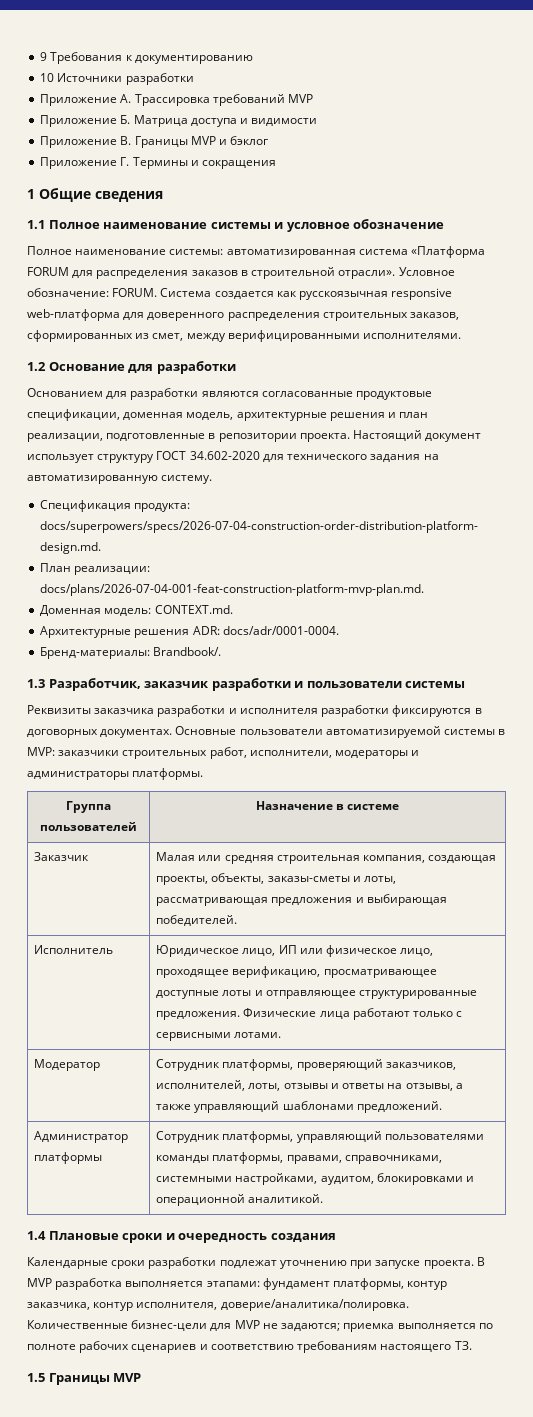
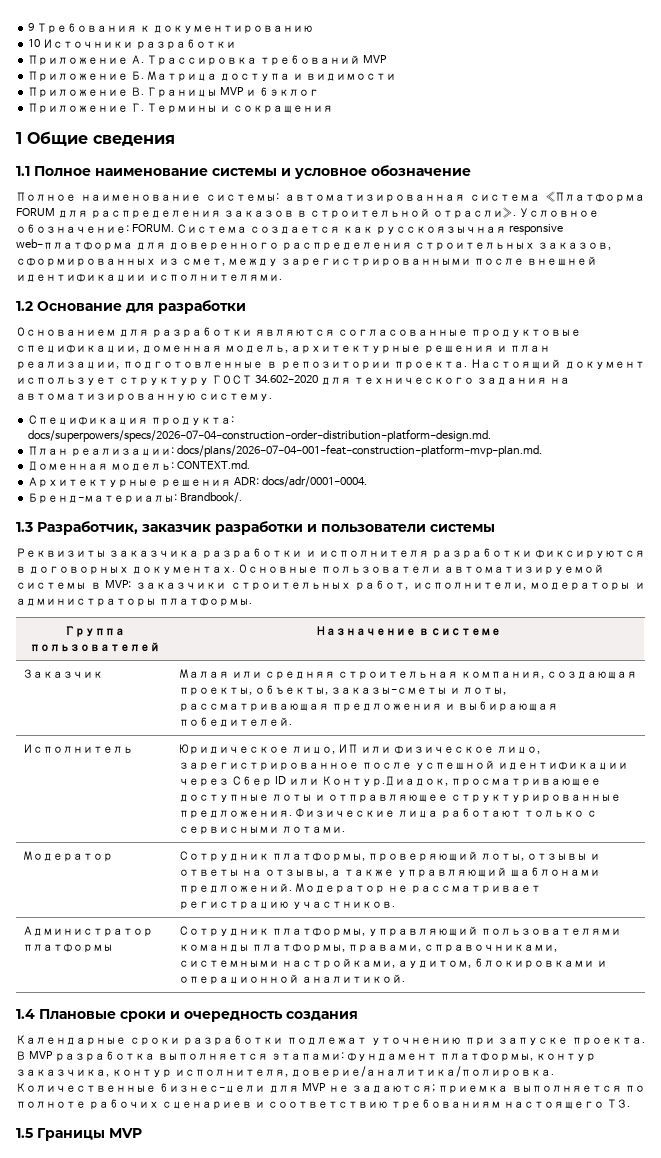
- Система создается как русскоязычная responsive web-платформа для доверенного распределения строительных заказов, сформированных из смет, между верифицированными исполнителями.
+ Система создается как русскоязычная responsive web-платформа для доверенного распределения строительных заказов, сформированных из смет, между зарегистрированными после внешней идентификации исполнителями.
- Исполнитель | Юридическое лицо, ИП или физическое лицо, проходящее верификацию, просматривающее доступные лоты и отправляющее структурированные предложения. Физические лица работают только с сервисными лотами.
+ Исполнитель | Юридическое лицо, ИП или физическое лицо, зарегистрированное после успешной идентификации через Сбер ID или Контур.Диадок, просматривающее доступные лоты и отправляющее структурированные предложения. Физические лица работают только с сервисными лотами.
- Модератор | Сотрудник платформы, проверяющий заказчиков, исполнителей, лоты, отзывы и ответы на отзывы, а также управляющий шаблонами предложений.
+ Модератор | Сотрудник платформы, проверяющий лоты, отзывы и ответы на отзывы, а также управляющий шаблонами предложений. Модератор не рассматривает регистрацию участников.

